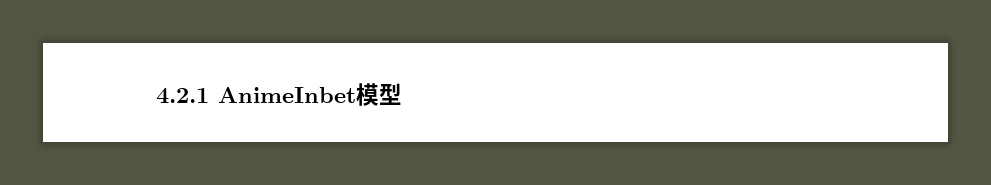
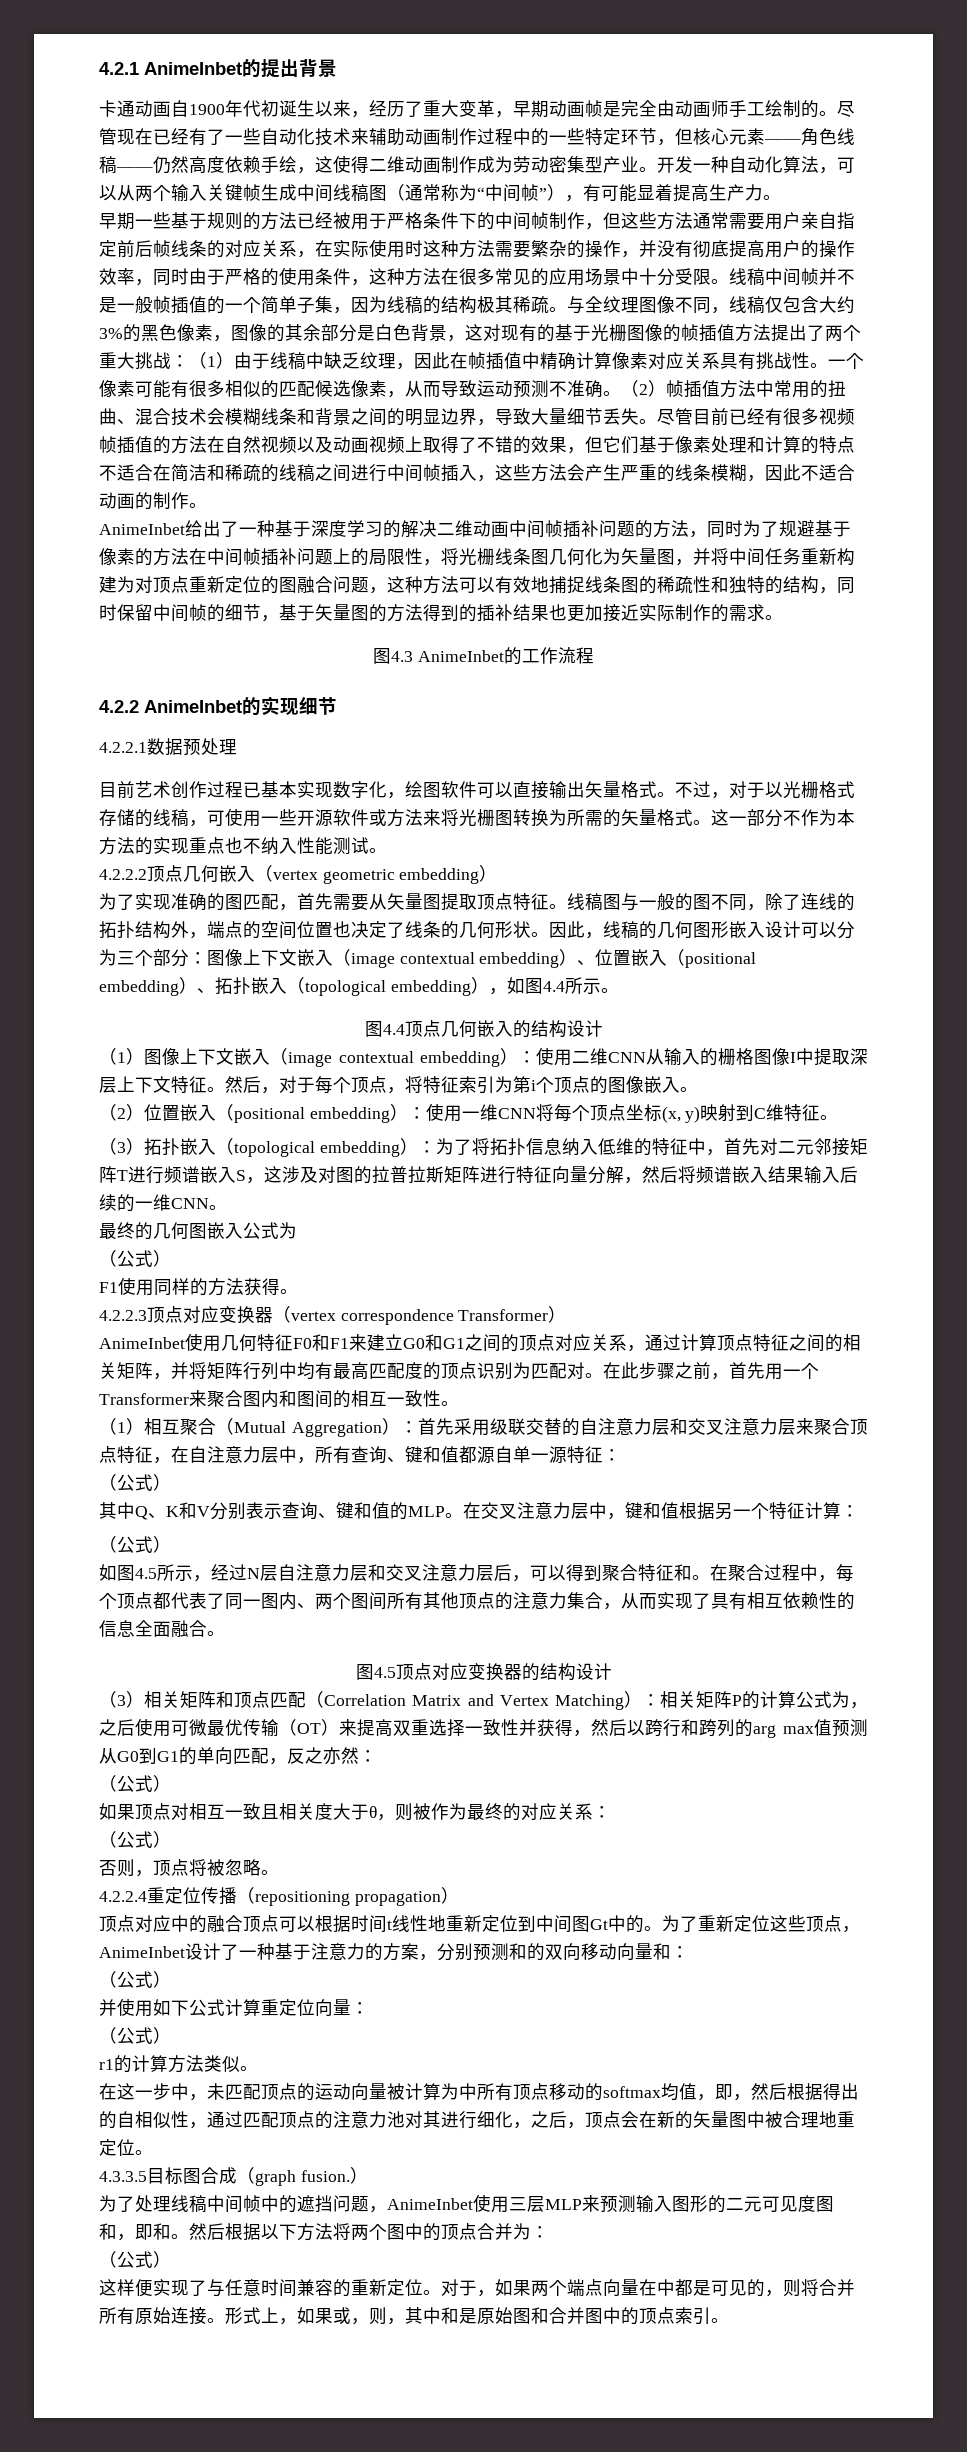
- 4.2.1 AnimeInbet模型
+ 4.2.1 AnimeInbet的提出背景
+ 卡通动画自1900年代初诞生以来，经历了重大变革，早期动画帧是完全由动画师手工绘制的。尽管现在已经有了一些自动化技术来辅助动画制作过程中的一些特定环节，但核心元素——角色线稿——仍然高度依赖手绘，这使得二维动画制作成为劳动密集型产业。开发一种自动化算法，可以从两个输入关键帧生成中间线稿图（通常称为“中间帧”），有可能显着提高生产力。
+ 早期一些基于规则的方法已经被用于严格条件下的中间帧制作，但这些方法通常需要用户亲自指定前后帧线条的对应关系，在实际使用时这种方法需要繁杂的操作，并没有彻底提高用户的操作效率，同时由于严格的使用条件，这种方法在很多常见的应用场景中十分受限。线稿中间帧并不是一般帧插值的一个简单子集，因为线稿的结构极其稀疏。与全纹理图像不同，线稿仅包含大约3%的黑色像素，图像的其余部分是白色背景，这对现有的基于光栅图像的帧插值方法提出了两个重大挑战：（1）由于线稿中缺乏纹理，因此在帧插值中精确计算像素对应关系具有挑战性。一个像素可能有很多相似的匹配候选像素，从而导致运动预测不准确。（2）帧插值方法中常用的扭曲、混合技术会模糊线条和背景之间的明显边界，导致大量细节丢失。尽管目前已经有很多视频帧插值的方法在自然视频以及动画视频上取得了不错的效果，但它们基于像素处理和计算的特点不适合在简洁和稀疏的线稿之间进行中间帧插入，这些方法会产生严重的线条模糊，因此不适合动画的制作。
+ AnimeInbet给出了一种基于深度学习的解决二维动画中间帧插补问题的方法，同时为了规避基于像素的方法在中间帧插补问题上的局限性，将光栅线条图几何化为矢量图，并将中间任务重新构建为对顶点重新定位的图融合问题，这种方法可以有效地捕捉线条图的稀疏性和独特的结构，同时保留中间帧的细节，基于矢量图的方法得到的插补结果也更加接近实际制作的需求。
+ 图4.3 AnimeInbet的工作流程
+ 4.2.2 AnimeInbet的实现细节
+ 4.2.2.1数据预处理
+ 目前艺术创作过程已基本实现数字化，绘图软件可以直接输出矢量格式。不过，对于以光栅格式存储的线稿，可使用一些开源软件或方法来将光栅图转换为所需的矢量格式。这一部分不作为本方法的实现重点也不纳入性能测试。
+ 4.2.2.2顶点几何嵌入（vertex geometric embedding）
+ 为了实现准确的图匹配，首先需要从矢量图提取顶点特征。线稿图与一般的图不同，除了连线的拓扑结构外，端点的空间位置也决定了线条的几何形状。因此，线稿的几何图形嵌入设计可以分为三个部分：图像上下文嵌入（image contextual embedding）、位置嵌入（positional embedding）、拓扑嵌入（topological embedding），如图4.4所示。
+ 图4.4顶点几何嵌入的结构设计
+ （1）图像上下文嵌入（image contextual embedding）：使用二维CNN从输入的栅格图像I中提取深层上下文特征。然后，对于每个顶点，将特征索引为第i个顶点的图像嵌入。
+ （2）位置嵌入（positional embedding）：使用一维CNN将每个顶点坐标(x, y)映射到C维特征。
+ （3）拓扑嵌入（topological embedding）：为了将拓扑信息纳入低维的特征中，首先对二元邻接矩阵T进行频谱嵌入S，这涉及对图的拉普拉斯矩阵进行特征向量分解，然后将频谱嵌入结果输入后续的一维CNN。
+ 最终的几何图嵌入公式为
+ （公式）
+ F1使用同样的方法获得。
+ 4.2.2.3顶点对应变换器（vertex correspondence Transformer）
+ AnimeInbet使用几何特征F0和F1来建立G0和G1之间的顶点对应关系，通过计算顶点特征之间的相关矩阵，并将矩阵行列中均有最高匹配度的顶点识别为匹配对。在此步骤之前，首先用一个Transformer来聚合图内和图间的相互一致性。
+ （1）相互聚合（Mutual Aggregation）：首先采用级联交替的自注意力层和交叉注意力层来聚合顶点特征，在自注意力层中，所有查询、键和值都源自单一源特征：
+ （公式）
+ 其中Q、K和V分别表示查询、键和值的MLP。在交叉注意力层中，键和值根据另一个特征计算：
+ （公式）
+ 如图4.5所示，经过N层自注意力层和交叉注意力层后，可以得到聚合特征和。在聚合过程中，每个顶点都代表了同一图内、两个图间所有其他顶点的注意力集合，从而实现了具有相互依赖性的信息全面融合。
+ 图4.5顶点对应变换器的结构设计
+ （3）相关矩阵和顶点匹配（Correlation Matrix and Vertex Matching）：相关矩阵P的计算公式为，之后使用可微最优传输（OT）来提高双重选择一致性并获得，然后以跨行和跨列的arg max值预测从G0到G1的单向匹配，反之亦然：
+ （公式）
+ 如果顶点对相互一致且相关度大于θ，则被作为最终的对应关系：
+ （公式）
+ 否则，顶点将被忽略。
+ 4.2.2.4重定位传播（repositioning propagation）
+ 顶点对应中的融合顶点可以根据时间t线性地重新定位到中间图Gt中的。为了重新定位这些顶点，AnimeInbet设计了一种基于注意力的方案，分别预测和的双向移动向量和：
+ （公式）
+ 并使用如下公式计算重定位向量：
+ （公式）
+ r1的计算方法类似。
+ 在这一步中，未匹配顶点的运动向量被计算为中所有顶点移动的softmax均值，即，然后根据得出的自相似性，通过匹配顶点的注意力池对其进行细化，之后，顶点会在新的矢量图中被合理地重定位。
+ 4.3.3.5目标图合成（graph fusion.）
+ 为了处理线稿中间帧中的遮挡问题，AnimeInbet使用三层MLP来预测输入图形的二元可见度图和，即和。然后根据以下方法将两个图中的顶点合并为：
+ （公式）
+ 这样便实现了与任意时间兼容的重新定位。对于，如果两个端点向量在中都是可见的，则将合并所有原始连接。形式上，如果或，则，其中和是原始图和合并图中的顶点索引。

